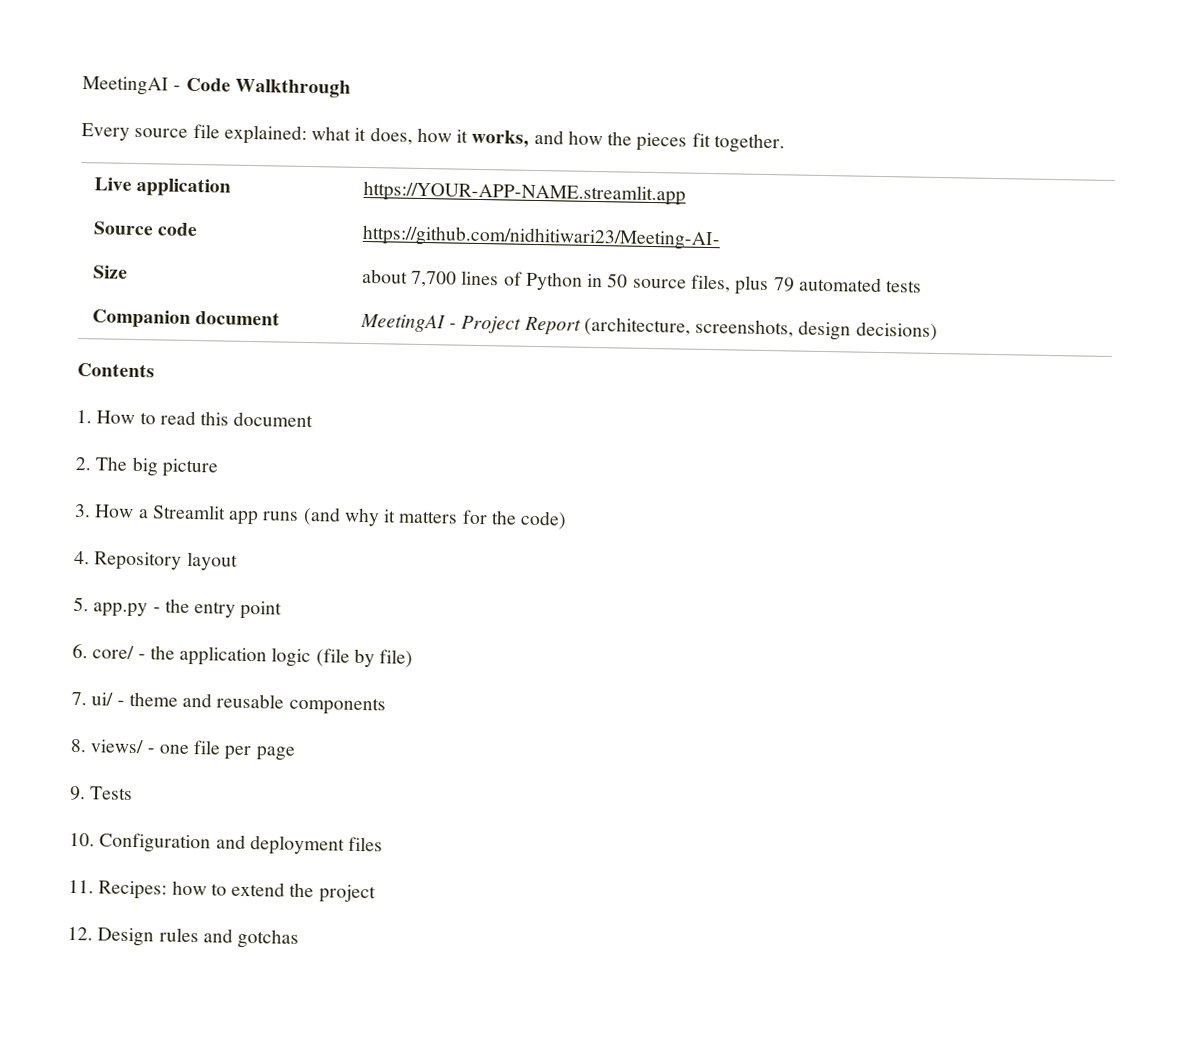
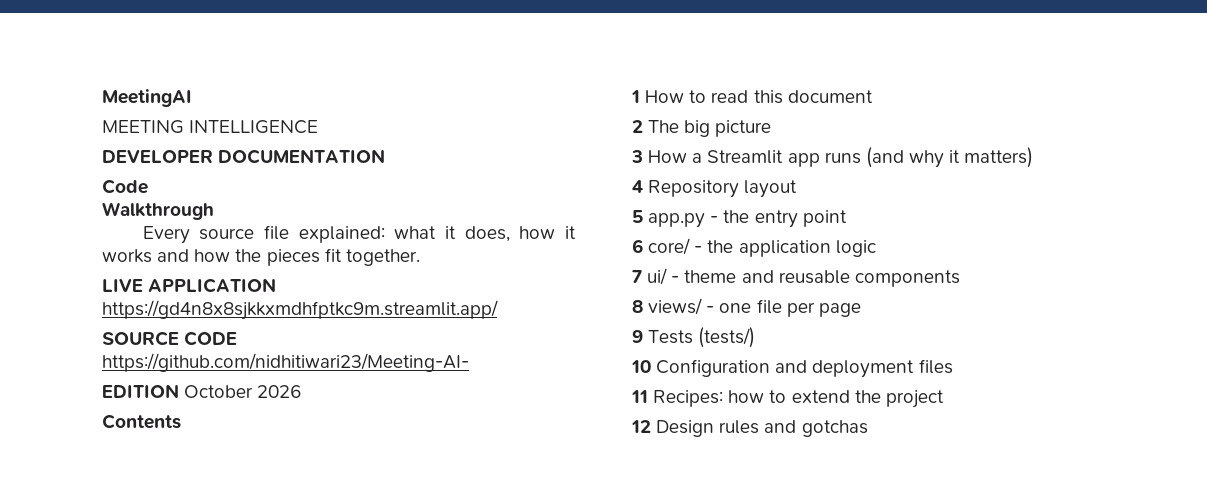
- MeetingAI - Code Walkthrough
+ MeetingAI
+ MEETING INTELLIGENCE
+ DEVELOPER DOCUMENTATION
+ Code
+ Walkthrough
- Every source file explained: what it does, how it works, and how the pieces fit together.
+ Every source file explained: what it does, how it works and how the pieces fit together.
- Live application | https://YOUR-APP-NAME.streamlit.app
- Source code | https://github.com/nidhitiwari23/Meeting-AI-
- Size | about 7,700 lines of Python in 50 source files, plus 79 automated tests
- Companion document | MeetingAI - Project Report (architecture, screenshots, design decisions)
+ LIVE APPLICATION https://gd4n8x8sjkkxmdhfptkc9m.streamlit.app/
+ SOURCE CODE https://github.com/nidhitiwari23/Meeting-AI-
+ EDITION October 2026
- 1. How to read this document
+ 1 How to read this document
- 2. The big picture
+ 2 The big picture
- 3. How a Streamlit app runs (and why it matters for the code)
- 4. Repository layout
+ 3 How a Streamlit app runs (and why it matters)
+ 4 Repository layout
- 5. app.py - the entry point
+ 5 app.py - the entry point
- 6. core/ - the application logic (file by file)
- 7. ui/ - theme and reusable components
+ 6 core/ - the application logic
+ 7 ui/ - theme and reusable components
- 8. views/ - one file per page
+ 8 views/ - one file per page
- 9. Tests
- 10. Configuration and deployment files
+ 9 Tests (tests/)
+ 10 Configuration and deployment files
- 11. Recipes: how to extend the project
+ 11 Recipes: how to extend the project
- 12. Design rules and gotchas
+ 12 Design rules and gotchas

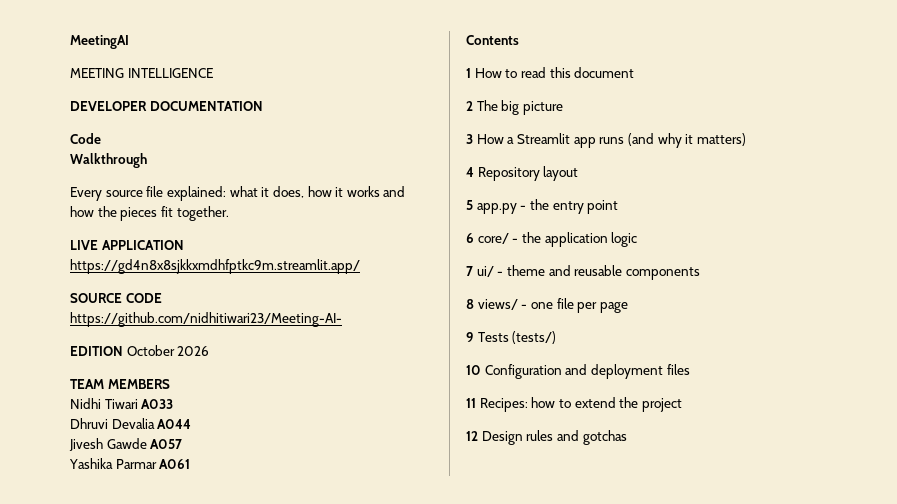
+ TEAM MEMBERS
+ Nidhi Tiwari A033
+ Dhruvi Devalia A044
+ Jivesh Gawde A057
+ Yashika Parmar A061

